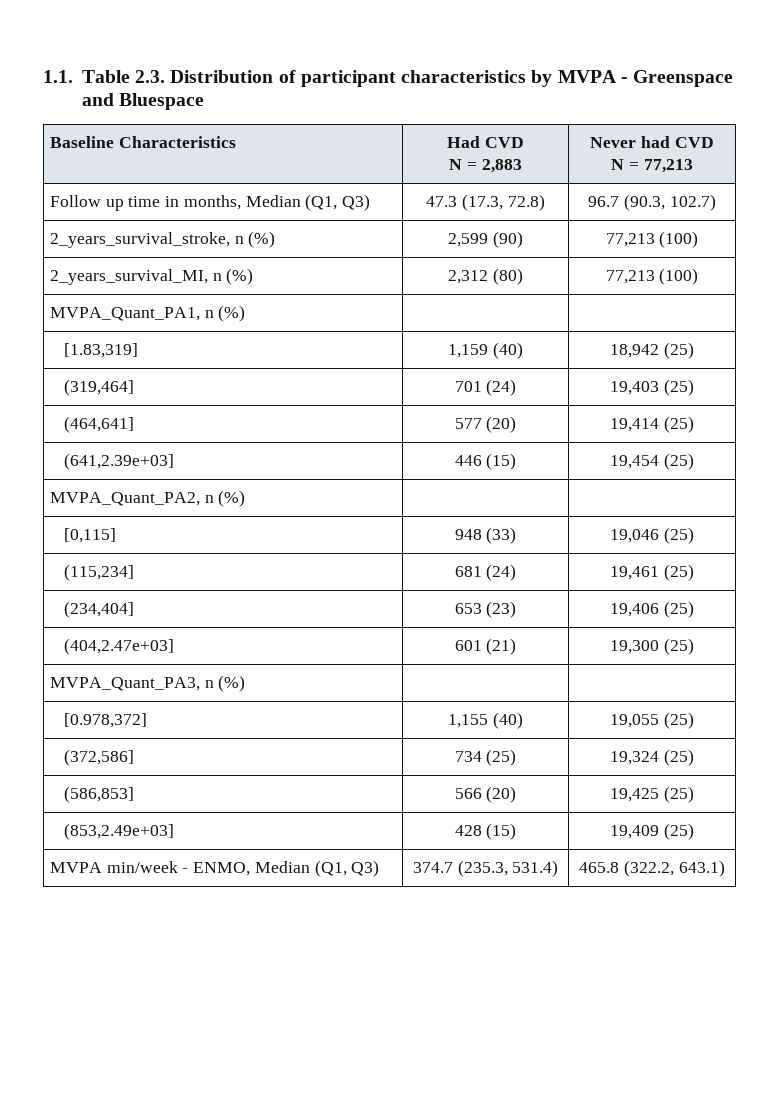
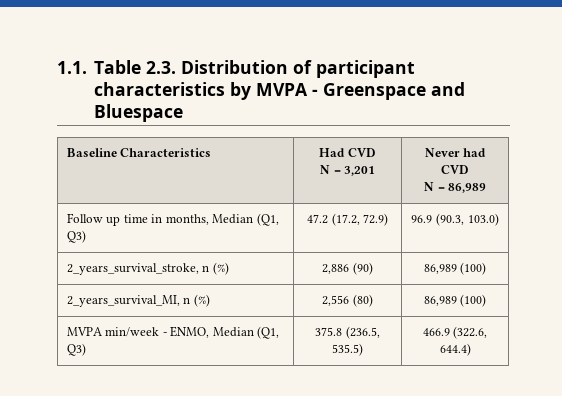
  Baseline Characteristics | Had CVD
- N = 2,883 | Never had CVD
- N = 77,213
+ N = 3,201 | Never had CVD
+ N = 86,989
- Follow up time in months, Median (Q1, Q3) | 47.3 (17.3, 72.8) | 96.7 (90.3, 102.7)
+ Follow up time in months, Median (Q1, Q3) | 47.2 (17.2, 72.9) | 96.9 (90.3, 103.0)
- 2_years_survival_stroke, n (%) | 2,599 (90) | 77,213 (100)
+ 2_years_survival_stroke, n (%) | 2,886 (90) | 86,989 (100)
- 2_years_survival_MI, n (%) | 2,312 (80) | 77,213 (100)
- MVPA_Quant_PA1, n (%) | |
- [1.83,319] | 1,159 (40) | 18,942 (25)
- (319,464] | 701 (24) | 19,403 (25)
- (464,641] | 577 (20) | 19,414 (25)
- (641,2.39e+03] | 446 (15) | 19,454 (25)
- MVPA_Quant_PA2, n (%) | |
- [0,115] | 948 (33) | 19,046 (25)
- (115,234] | 681 (24) | 19,461 (25)
- (234,404] | 653 (23) | 19,406 (25)
- (404,2.47e+03] | 601 (21) | 19,300 (25)
- MVPA_Quant_PA3, n (%) | |
- [0.978,372] | 1,155 (40) | 19,055 (25)
- (372,586] | 734 (25) | 19,324 (25)
- (586,853] | 566 (20) | 19,425 (25)
- (853,2.49e+03] | 428 (15) | 19,409 (25)
+ 2_years_survival_MI, n (%) | 2,556 (80) | 86,989 (100)
- MVPA min/week - ENMO, Median (Q1, Q3) | 374.7 (235.3, 531.4) | 465.8 (322.2, 643.1)
+ MVPA min/week - ENMO, Median (Q1, Q3) | 375.8 (236.5, 535.5) | 466.9 (322.6, 644.4)

